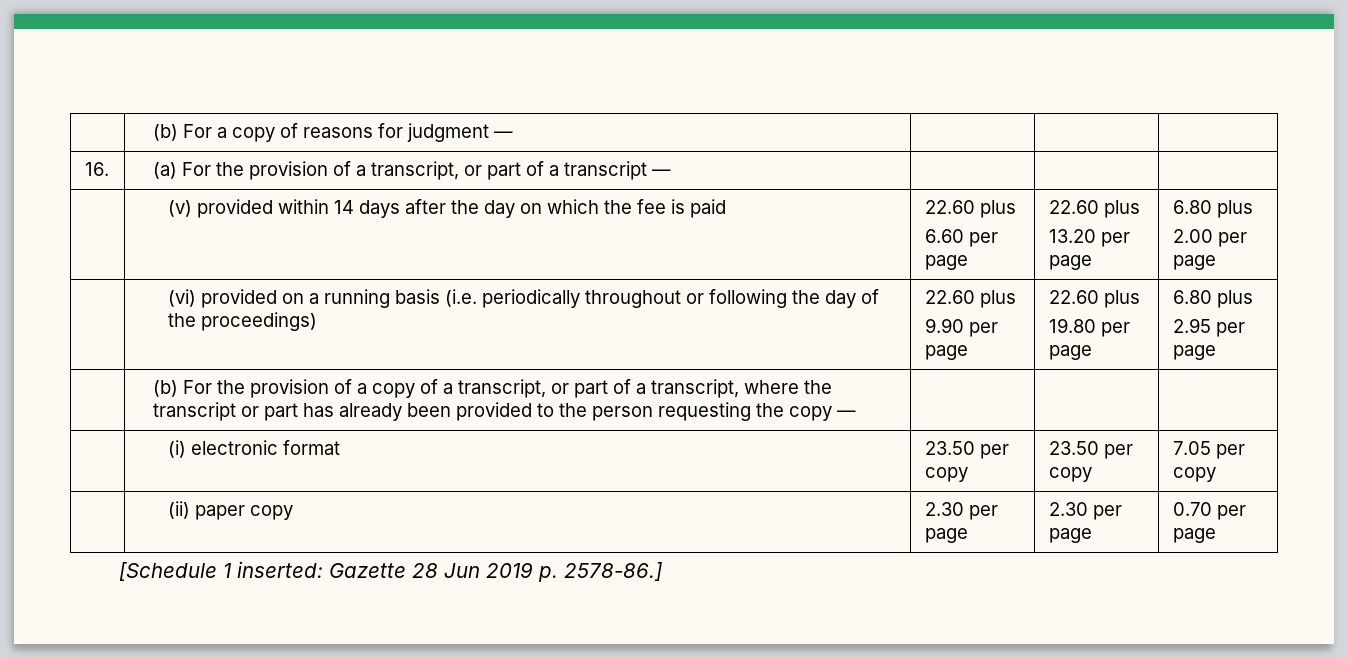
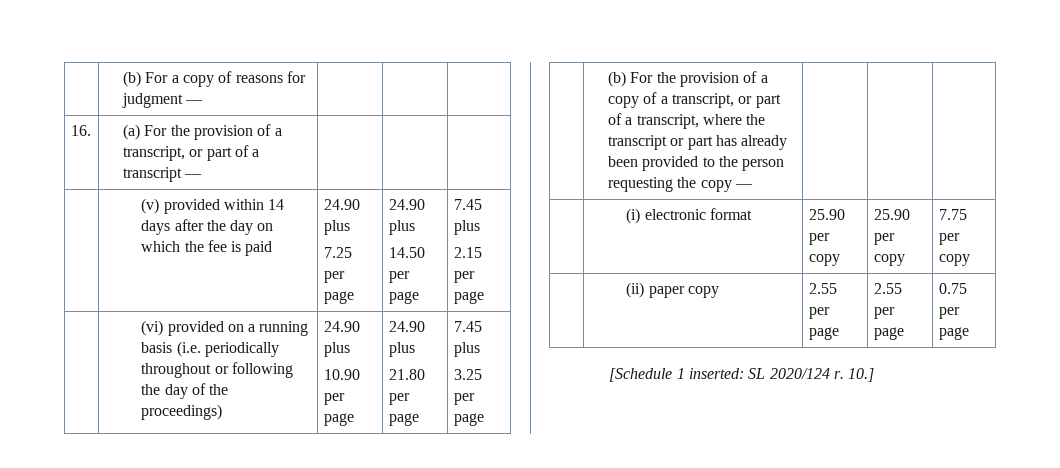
- | (v) provided within 14 days after the day on which the fee is paid | 22.60 plus
- 6.60 per page | 22.60 plus
- 13.20 per page | 6.80 plus
- 2.00 per page
+ | (v) provided within 14 days after the day on which the fee is paid | 24.90 plus
+ 7.25 per page | 24.90 plus
+ 14.50 per page | 7.45 plus
+ 2.15 per page
- | (vi) provided on a running basis (i.e. periodically throughout or following the day of the proceedings) | 22.60 plus
- 9.90 per page | 22.60 plus
- 19.80 per page | 6.80 plus
- 2.95 per page
+ | (vi) provided on a running basis (i.e. periodically throughout or following the day of the proceedings) | 24.90 plus
+ 10.90 per page | 24.90 plus
+ 21.80 per page | 7.45 plus
+ 3.25 per page
- | (i) electronic format | 23.50 per copy | 23.50 per copy | 7.05 per copy
+ | (i) electronic format | 25.90 per copy | 25.90 per copy | 7.75 per copy
- | (ii) paper copy | 2.30 per page | 2.30 per page | 0.70 per page
+ | (ii) paper copy | 2.55 per page | 2.55 per page | 0.75 per page
- [Schedule 1 inserted: Gazette 28 Jun 2019 p. 2578-86.]
+ [Schedule 1 inserted: SL 2020/124 r. 10.]

